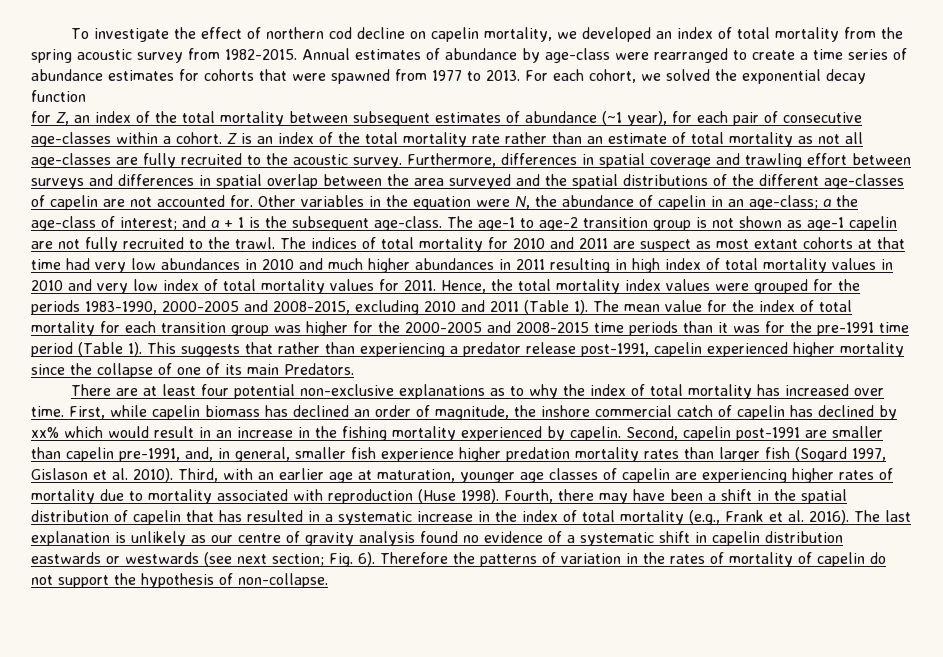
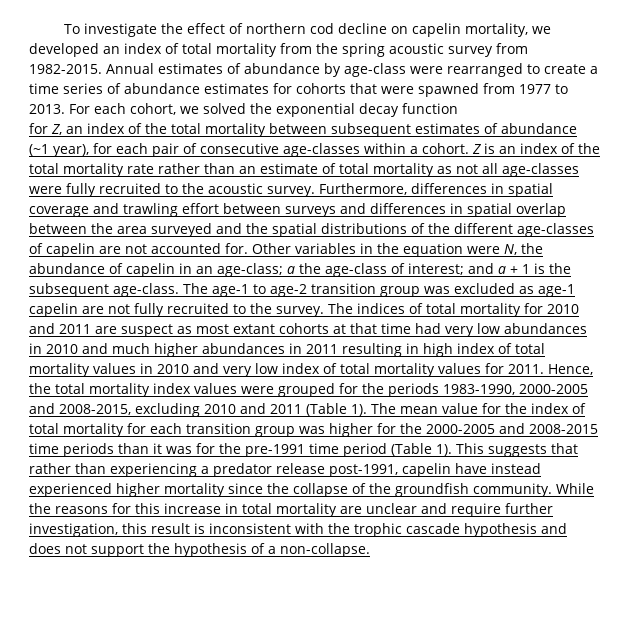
- Z is an index of the total mortality rate rather than an estimate of total mortality as not all age-classes are fully recruited to the acoustic survey.
+ Z is an index of the total mortality rate rather than an estimate of total mortality as not all age-classes were fully recruited to the acoustic survey.
- The age-1 to age-2 transition group is not shown as age-1 capelin are not fully recruited to the trawl.
+ The age-1 to age-2 transition group was excluded as age-1 capelin are not fully recruited to the survey.
- This suggests that rather than experiencing a predator release post-1991, capelin experienced higher mortality since the collapse of one of its main Predators.
- There are at least four potential non-exclusive explanations as to why the index of total mortality has increased over time. First, while capelin biomass has declined an order of magnitude, the inshore commercial catch of capelin has declined by xx% which would result in an increase in the fishing mortality experienced by capelin. Second, capelin post-1991 are smaller than capelin pre-1991, and, in general, smaller fish experience higher predation mortality rates than larger fish (Sogard 1997, Gislason et al. 2010). Third, with an earlier age at maturation, younger age classes of capelin are experiencing higher rates of mortality due to mortality associated with reproduction (Huse 1998). Fourth, there may have been a shift in the spatial distribution of capelin that has resulted in a systematic increase in the index of total mortality (e.g., Frank et al. 2016). The last explanation is unlikely as our centre of gravity analysis found no evidence of a systematic shift in capelin distribution eastwards or westwards (see next section; Fig. 6). Therefore the patterns of variation in the rates of mortality of capelin do not support the hypothesis of non-collapse.
+ This suggests that rather than experiencing a predator release post-1991, capelin have instead experienced higher mortality since the collapse of the groundfish community. While the reasons for this increase in total mortality are unclear and require further investigation, this result is inconsistent with the trophic cascade hypothesis and does not support the hypothesis of a non-collapse.

